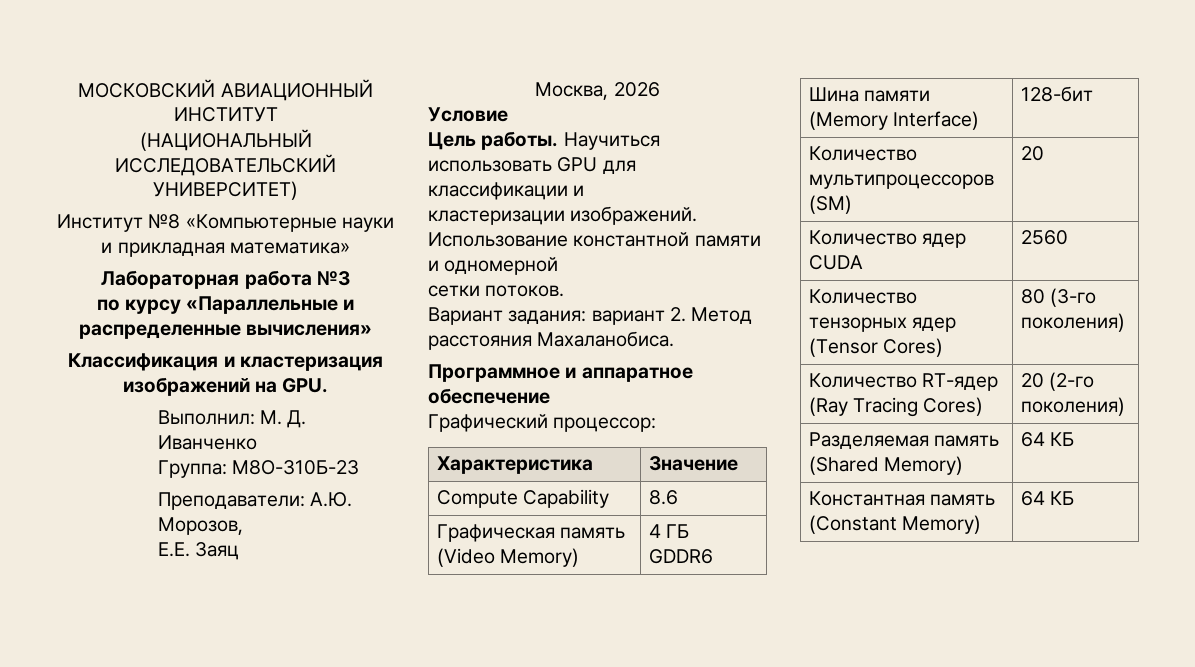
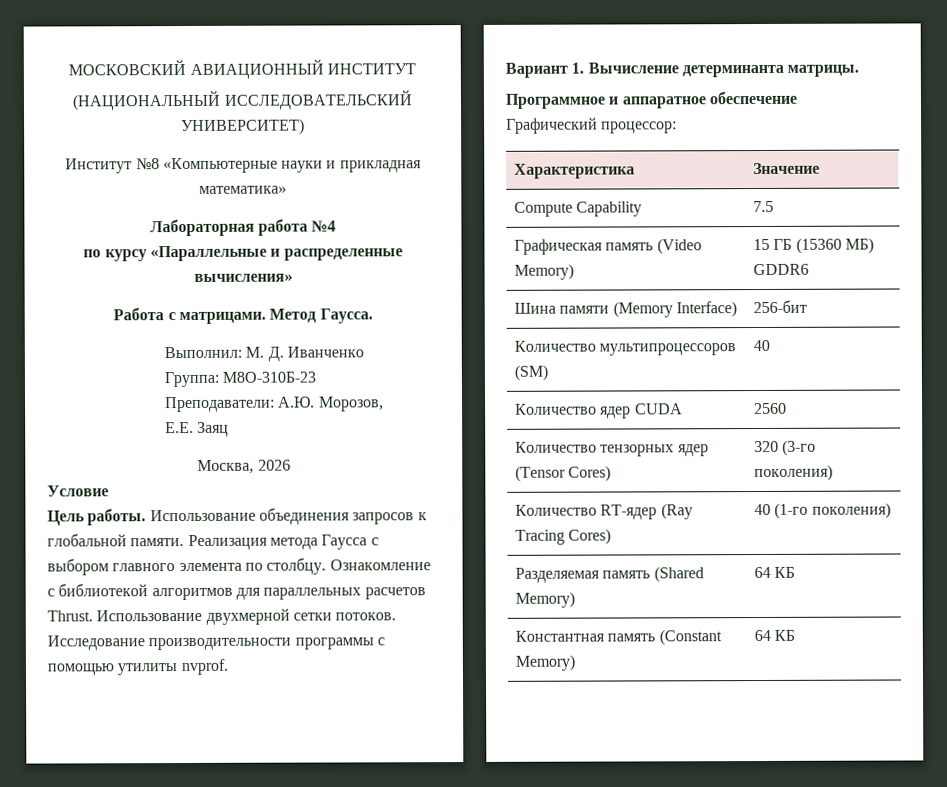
- Лабораторная работа №3
+ Лабораторная работа №4
- Классификация и кластеризация изображений на GPU.
+ Работа с матрицами. Метод Гаусса.
- Научиться использовать GPU для классификации и
- кластеризации изображений. Использование константной памяти и одномерной
- сетки потоков.
- Вариант задания: вариант 2. Метод расстояния Махаланобиса.
+ Использование объединения запросов к глобальной памяти. Реализация метода Гаусса с выбором главного элемента по столбцу. Ознакомление с библиотекой алгоритмов для параллельных расчетов Thrust. Использование двухмерной сетки потоков. Исследование производительности программы с помощью утилиты nvprof.
+ Вариант 1. Вычисление детерминанта матрицы.
- Compute Capability | 8.6
+ Compute Capability | 7.5
- Графическая память (Video Memory) | 4 ГБ GDDR6
+ Графическая память (Video Memory) | 15 ГБ (15360 МБ) GDDR6
- Шина памяти (Memory Interface) | 128-бит
+ Шина памяти (Memory Interface) | 256-бит
- Количество мультипроцессоров (SM) | 20
+ Количество мультипроцессоров (SM) | 40
- Количество тензорных ядер (Tensor Cores) | 80 (3-го поколения)
+ Количество тензорных ядер (Tensor Cores) | 320 (3-го поколения)
- Количество RT-ядер (Ray Tracing Cores) | 20 (2-го поколения)
+ Количество RT-ядер (Ray Tracing Cores) | 40 (1-го поколения)

